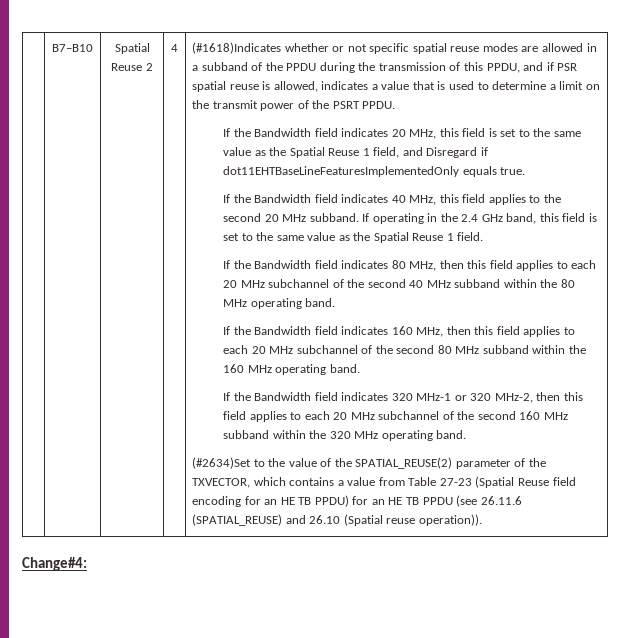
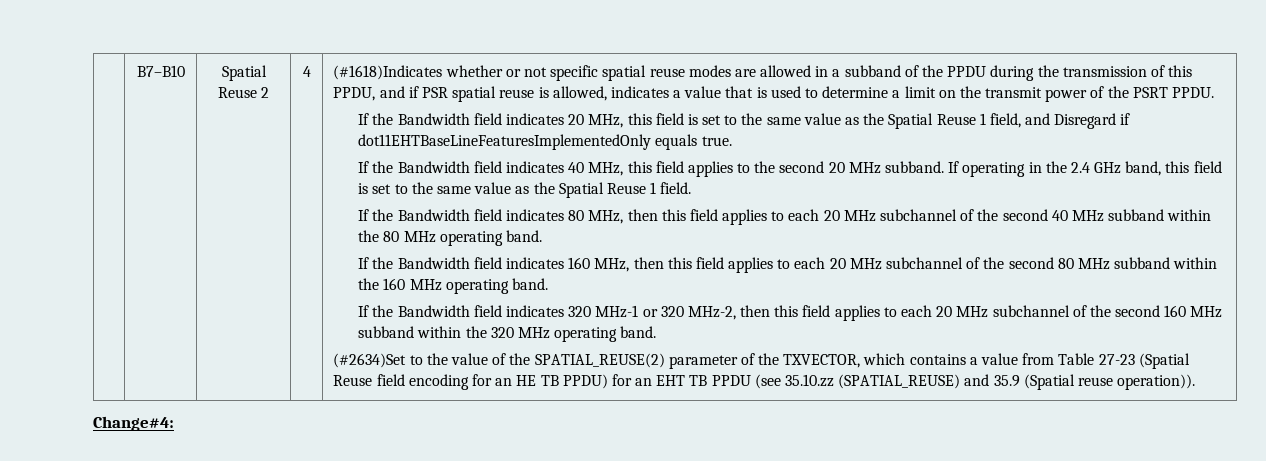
- (#2634)Set to the value of the SPATIAL_REUSE(2) parameter of the TXVECTOR, which contains a value from Table 27-23 (Spatial Reuse field encoding for an HE TB PPDU) for an HE TB PPDU (see 26.11.6 (SPATIAL_REUSE) and 26.10 (Spatial reuse operation)).
+ (#2634)Set to the value of the SPATIAL_REUSE(2) parameter of the TXVECTOR, which contains a value from Table 27-23 (Spatial Reuse field encoding for an HE TB PPDU) for an EHT TB PPDU (see 35.10.zz (SPATIAL_REUSE) and 35.9 (Spatial reuse operation)).

